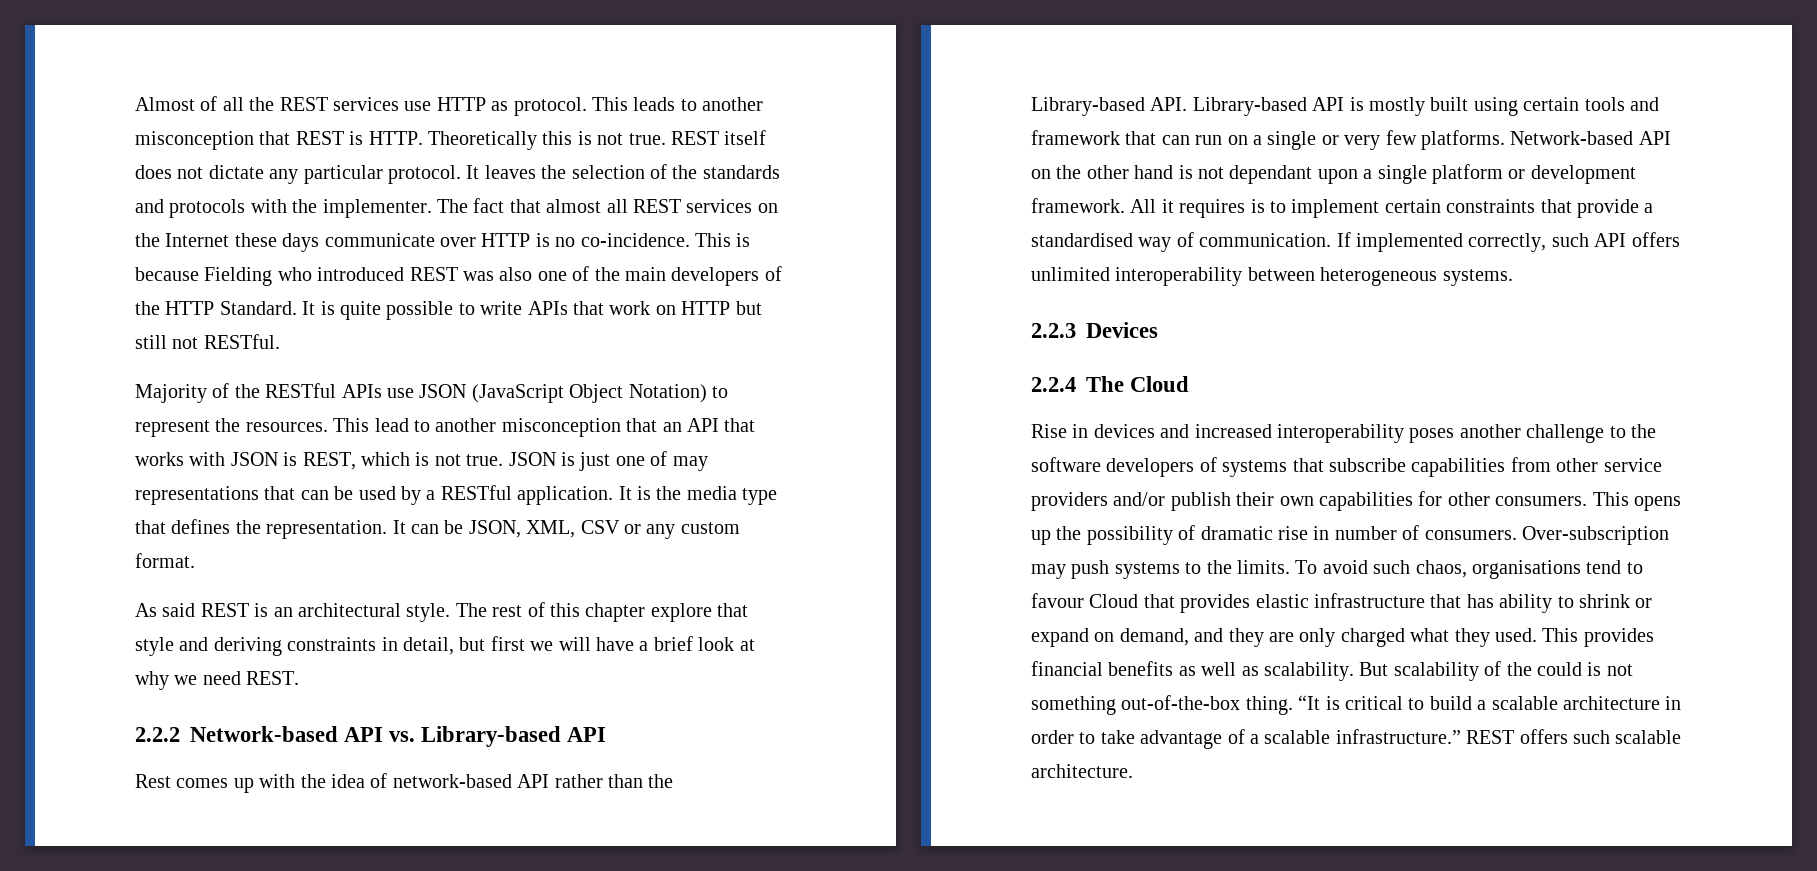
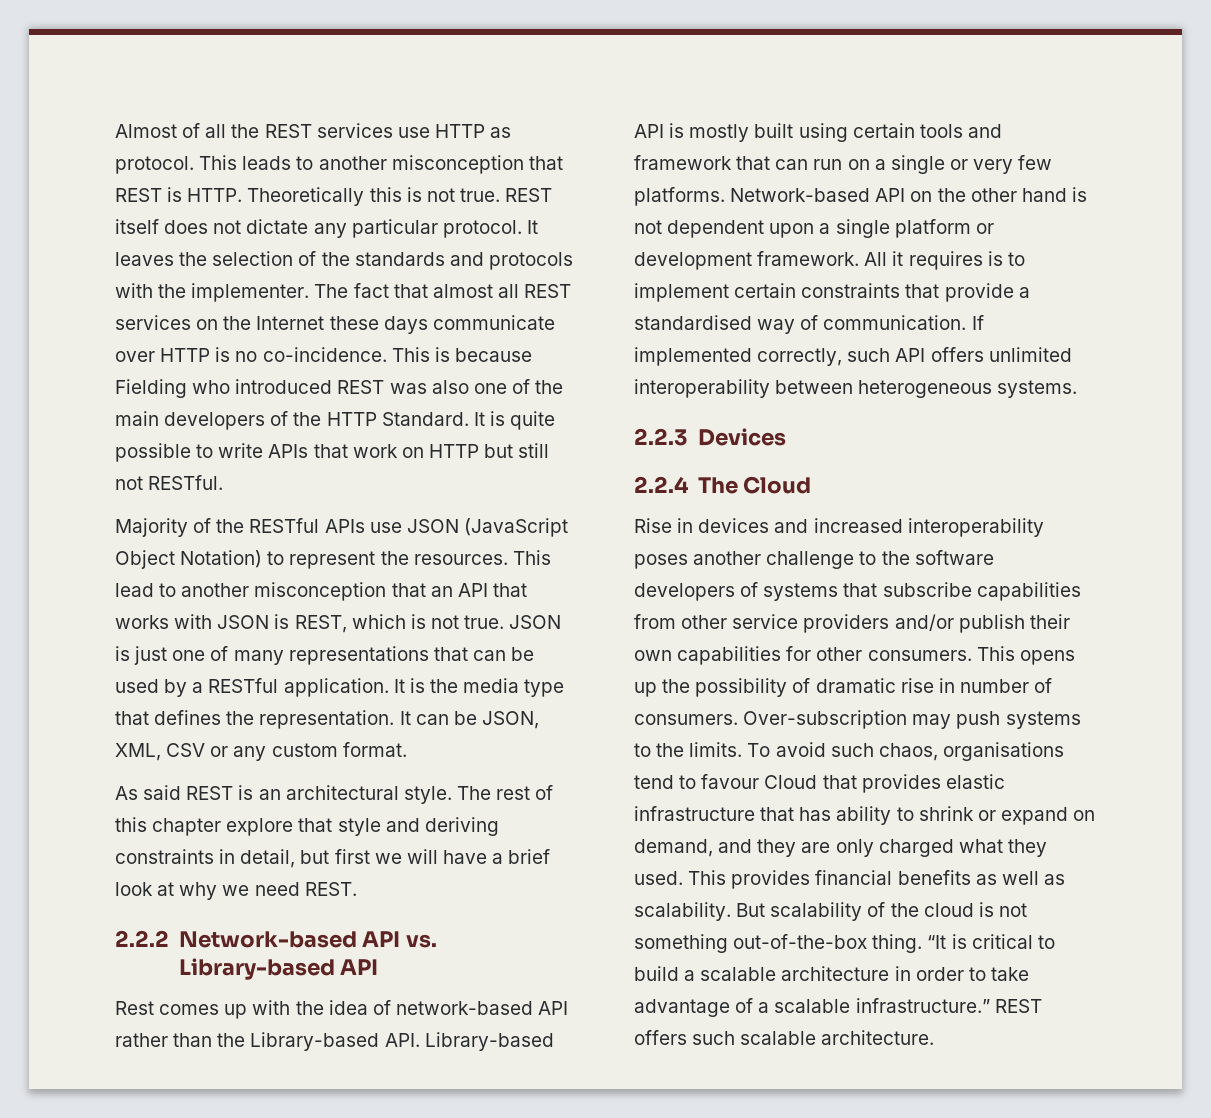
- JSON is just one of may representations that can be used by a RESTful application.
+ JSON is just one of many representations that can be used by a RESTful application.
- Network-based API on the other hand is not dependant upon a single platform or development framework.
+ Network-based API on the other hand is not dependent upon a single platform or development framework.
- But scalability of the could is not something out-of-the-box thing.
+ But scalability of the cloud is not something out-of-the-box thing.

